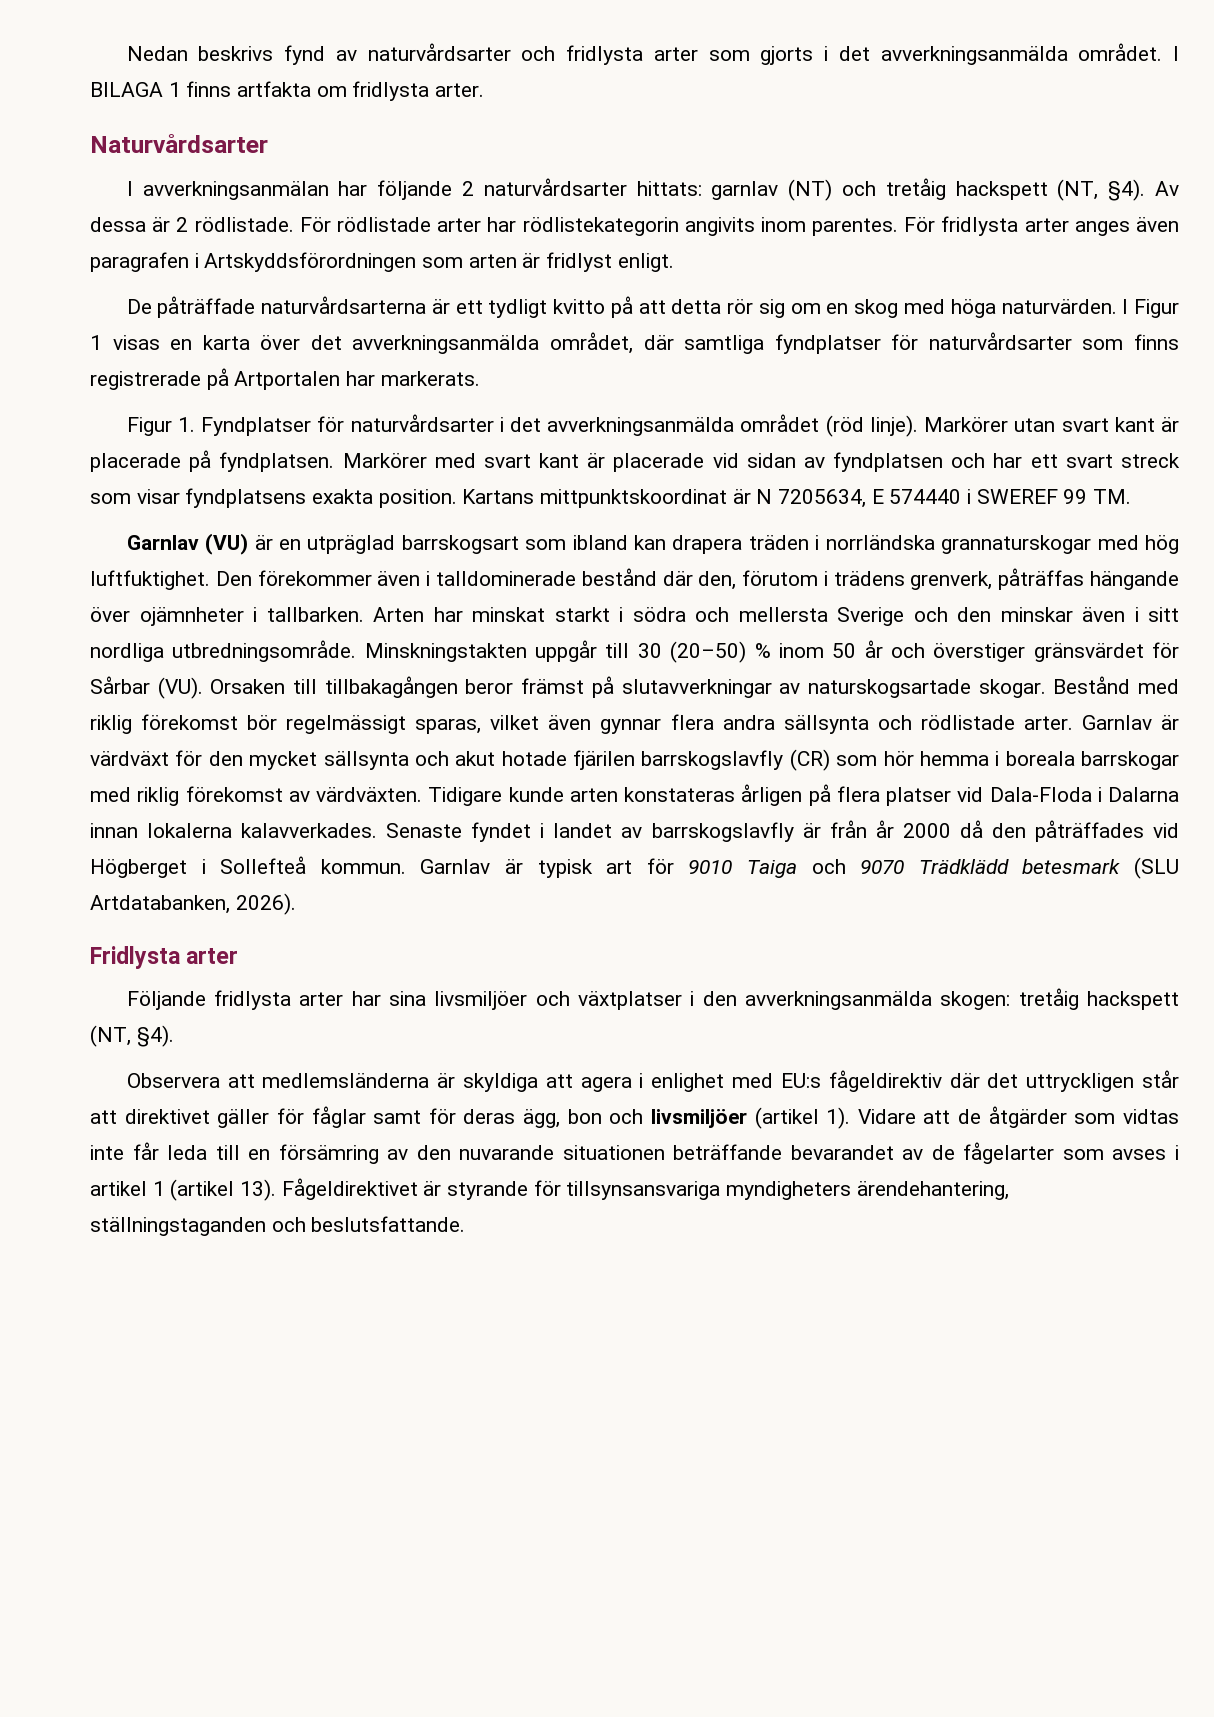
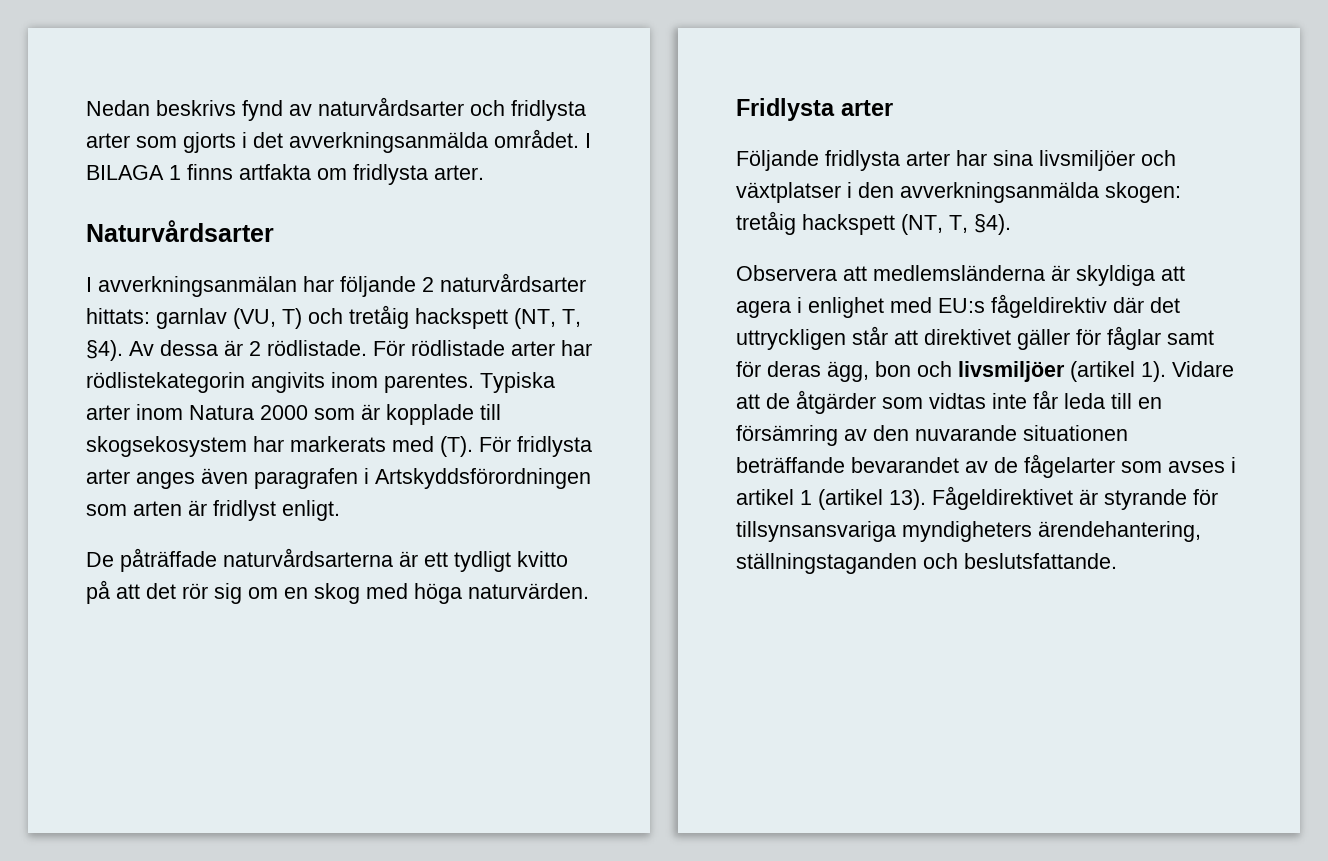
- I avverkningsanmälan har följande 2 naturvårdsarter hittats: garnlav (NT) och tretåig hackspett (NT, §4).
+ I avverkningsanmälan har följande 2 naturvårdsarter hittats: garnlav (VU, T) och tretåig hackspett (NT, T, §4).
- För fridlysta arter anges även paragrafen i Artskyddsförordningen som arten är fridlyst enligt.
+ Typiska arter inom Natura 2000 som är kopplade till skogsekosystem har markerats med (T). För fridlysta arter anges även paragrafen i Artskyddsförordningen som arten är fridlyst enligt.
- De påträffade naturvårdsarterna är ett tydligt kvitto på att detta rör sig om en skog med höga naturvärden. I Figur 1 visas en karta över det avverkningsanmälda området, där samtliga fyndplatser för naturvårdsarter som finns registrerade på Artportalen har markerats.
- Figur 1. Fyndplatser för naturvårdsarter i det avverkningsanmälda området (röd linje). Markörer utan svart kant är placerade på fyndplatsen. Markörer med svart kant är placerade vid sidan av fyndplatsen och har ett svart streck som visar fyndplatsens exakta position. Kartans mittpunktskoordinat är N 7205634, E 574440 i SWEREF 99 TM.
- Garnlav (VU) är en utpräglad barrskogsart som ibland kan drapera träden i norrländska grannaturskogar med hög luftfuktighet. Den förekommer även i talldominerade bestånd där den, förutom i trädens grenverk, påträffas hängande över ojämnheter i tallbarken. Arten har minskat starkt i södra och mellersta Sverige och den minskar även i sitt nordliga utbredningsområde. Minskningstakten uppgår till 30 (20–50) % inom 50 år och överstiger gränsvärdet för Sårbar (VU). Orsaken till tillbakagången beror främst på slutavverkningar av naturskogsartade skogar. Bestånd med riklig förekomst bör regelmässigt sparas, vilket även gynnar flera andra sällsynta och rödlistade arter. Garnlav är värdväxt för den mycket sällsynta och akut hotade fjärilen barrskogslavfly (CR) som hör hemma i boreala barrskogar med riklig förekomst av värdväxten. Tidigare kunde arten konstateras årligen på flera platser vid Dala-Floda i Dalarna innan lokalerna kalavverkades. Senaste fyndet i landet av barrskogslavfly är från år 2000 då den påträffades vid Högberget i Sollefteå kommun. Garnlav är typisk art för 9010 Taiga och 9070 Trädklädd betesmark (SLU Artdatabanken, 2026).
+ De påträffade naturvårdsarterna är ett tydligt kvitto på att det rör sig om en skog med höga naturvärden.
- Följande fridlysta arter har sina livsmiljöer och växtplatser i den avverkningsanmälda skogen: tretåig hackspett (NT, §4).
+ Följande fridlysta arter har sina livsmiljöer och växtplatser i den avverkningsanmälda skogen: tretåig hackspett (NT, T, §4).

